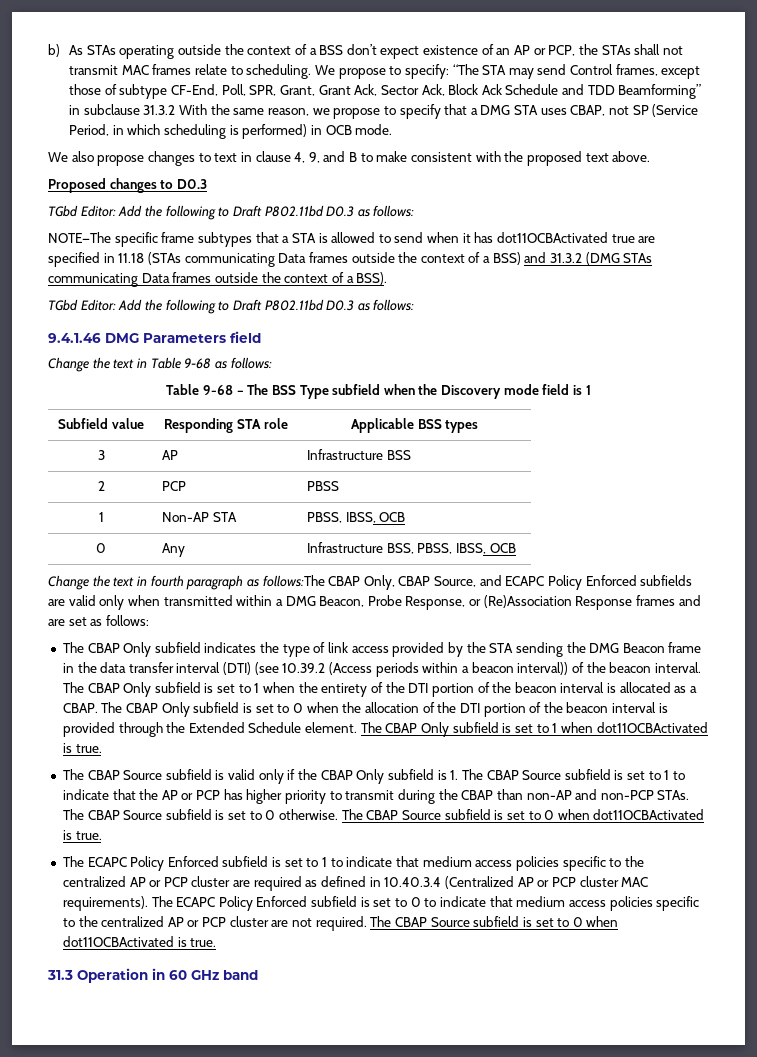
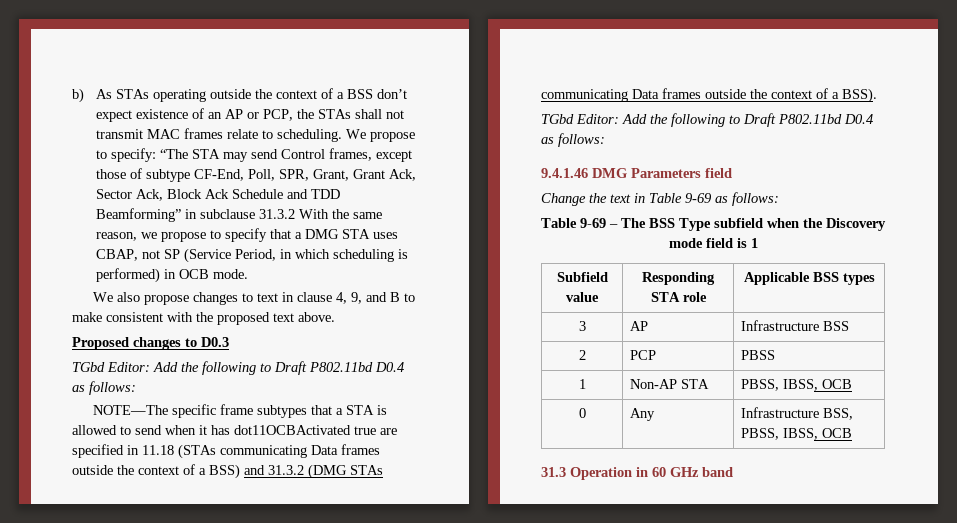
  Proposed changes to D0.3
- TGbd Editor: Add the following to Draft P802.11bd D0.3 as follows:
+ TGbd Editor: Add the following to Draft P802.11bd D0.4 as follows:
  NOTE—The specific frame subtypes that a STA is allowed to send when it has dot11OCBActivated true are specified in 11.18 (STAs communicating Data frames outside the context of a BSS) and 31.3.2 (DMG STAs communicating Data frames outside the context of a BSS).
- TGbd Editor: Add the following to Draft P802.11bd D0.3 as follows:
+ TGbd Editor: Add the following to Draft P802.11bd D0.4 as follows:
- Change the text in Table 9-68 as follows:
+ Change the text in Table 9-69 as follows:
- Table 9-68 – The BSS Type subfield when the Discovery mode field is 1
+ Table 9-69 – The BSS Type subfield when the Discovery mode field is 1
- Change the text in fourth paragraph as follows:The CBAP Only, CBAP Source, and ECAPC Policy Enforced subfields are valid only when transmitted within a DMG Beacon, Probe Response, or (Re)Association Response frames and are set as follows:
- The CBAP Only subfield indicates the type of link access provided by the STA sending the DMG Beacon frame in the data transfer interval (DTI) (see 10.39.2 (Access periods within a beacon interval)) of the beacon interval. The CBAP Only subfield is set to 1 when the entirety of the DTI portion of the beacon interval is allocated as a CBAP. The CBAP Only subfield is set to 0 when the allocation of the DTI portion of the beacon interval is provided through the Extended Schedule element. The CBAP Only subfield is set to 1 when dot11OCBActivated is true.
- The CBAP Source subfield is valid only if the CBAP Only subfield is 1. The CBAP Source subfield is set to 1 to indicate that the AP or PCP has higher priority to transmit during the CBAP than non-AP and non-PCP STAs. The CBAP Source subfield is set to 0 otherwise. The CBAP Source subfield is set to 0 when dot11OCBActivated is true.
- The ECAPC Policy Enforced subfield is set to 1 to indicate that medium access policies specific to the centralized AP or PCP cluster are required as defined in 10.40.3.4 (Centralized AP or PCP cluster MAC requirements). The ECAPC Policy Enforced subfield is set to 0 to indicate that medium access policies specific to the centralized AP or PCP cluster are not required. The CBAP Source subfield is set to 0 when dot11OCBActivated is true.

